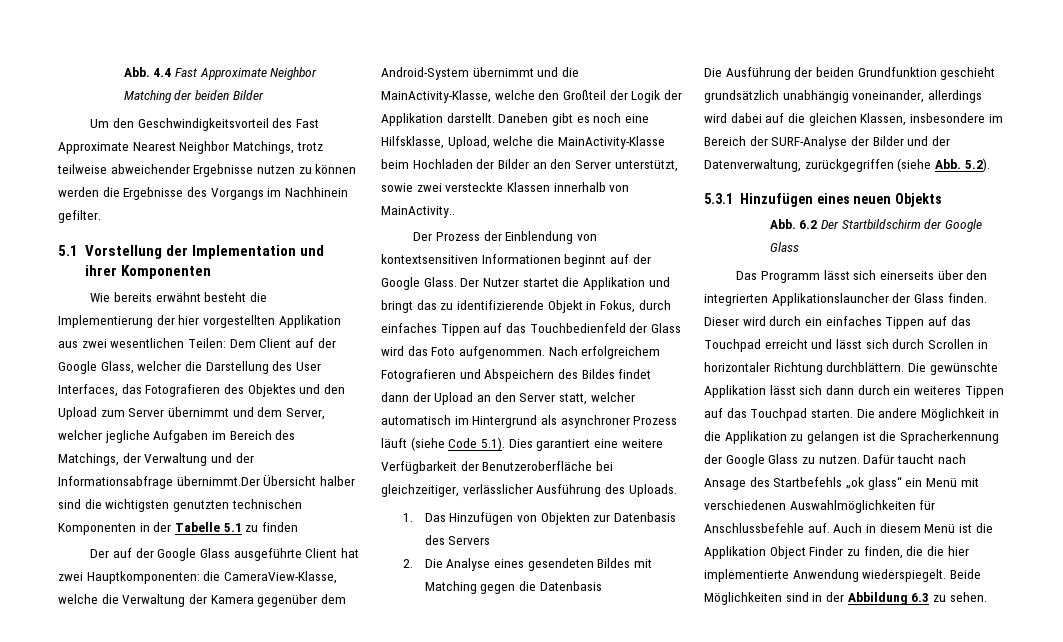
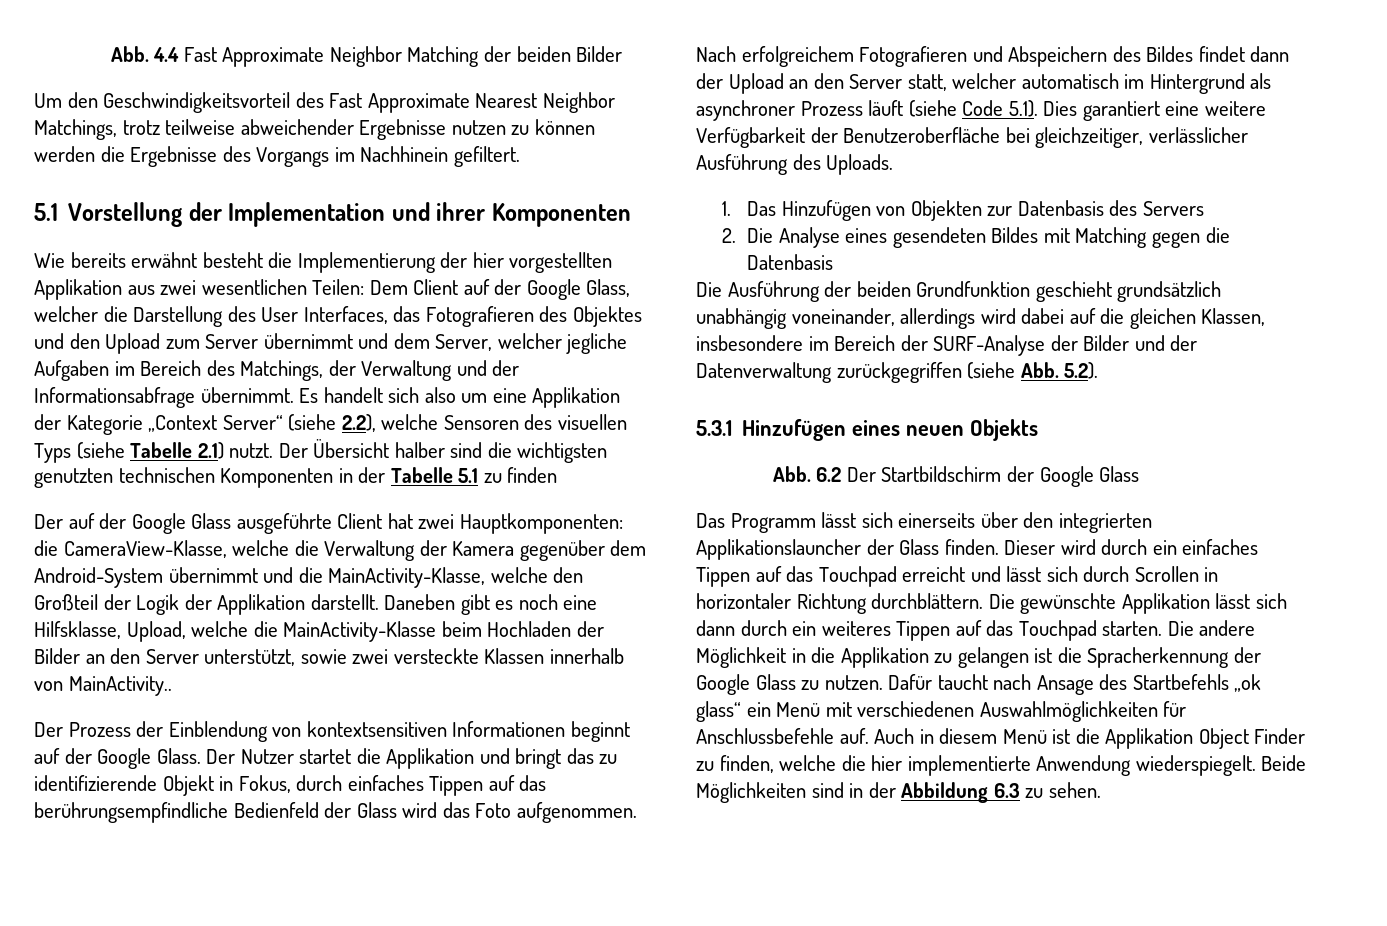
- Um den Geschwindigkeitsvorteil des Fast Approximate Nearest Neighbor Matchings, trotz teilweise abweichender Ergebnisse nutzen zu können werden die Ergebnisse des Vorgangs im Nachhinein gefilter.
+ Um den Geschwindigkeitsvorteil des Fast Approximate Nearest Neighbor Matchings, trotz teilweise abweichender Ergebnisse nutzen zu können werden die Ergebnisse des Vorgangs im Nachhinein gefiltert.
- Dem Client auf der Google Glass, welcher die Darstellung des User Interfaces, das Fotografieren des Objektes und den Upload zum Server übernimmt und dem Server, welcher jegliche Aufgaben im Bereich des Matchings, der Verwaltung und der Informationsabfrage übernimmt.Der Übersicht halber sind die wichtigsten genutzten technischen Komponenten in der Tabelle 5.1 zu finden
+ Dem Client auf der Google Glass, welcher die Darstellung des User Interfaces, das Fotografieren des Objektes und den Upload zum Server übernimmt und dem Server, welcher jegliche Aufgaben im Bereich des Matchings, der Verwaltung und der Informationsabfrage übernimmt. Es handelt sich also um eine Applikation der Kategorie „Context Server“ (siehe 2.2), welche Sensoren des visuellen Typs (siehe Tabelle 2.1) nutzt. Der Übersicht halber sind die wichtigsten genutzten technischen Komponenten in der Tabelle 5.1 zu finden
- Der Nutzer startet die Applikation und bringt das zu identifizierende Objekt in Fokus, durch einfaches Tippen auf das Touchbedienfeld der Glass wird das Foto aufgenommen.
+ Der Nutzer startet die Applikation und bringt das zu identifizierende Objekt in Fokus, durch einfaches Tippen auf das berührungsempfindliche Bedienfeld der Glass wird das Foto aufgenommen.
- Die Ausführung der beiden Grundfunktion geschieht grundsätzlich unabhängig voneinander, allerdings wird dabei auf die gleichen Klassen, insbesondere im Bereich der SURF-Analyse der Bilder und der Datenverwaltung, zurückgegriffen (siehe Abb. 5.2).
+ Die Ausführung der beiden Grundfunktion geschieht grundsätzlich unabhängig voneinander, allerdings wird dabei auf die gleichen Klassen, insbesondere im Bereich der SURF-Analyse der Bilder und der Datenverwaltung zurückgegriffen (siehe Abb. 5.2).
- Auch in diesem Menü ist die Applikation Object Finder zu finden, die die hier implementierte Anwendung wiederspiegelt.
+ Auch in diesem Menü ist die Applikation Object Finder zu finden, welche die hier implementierte Anwendung wiederspiegelt.

